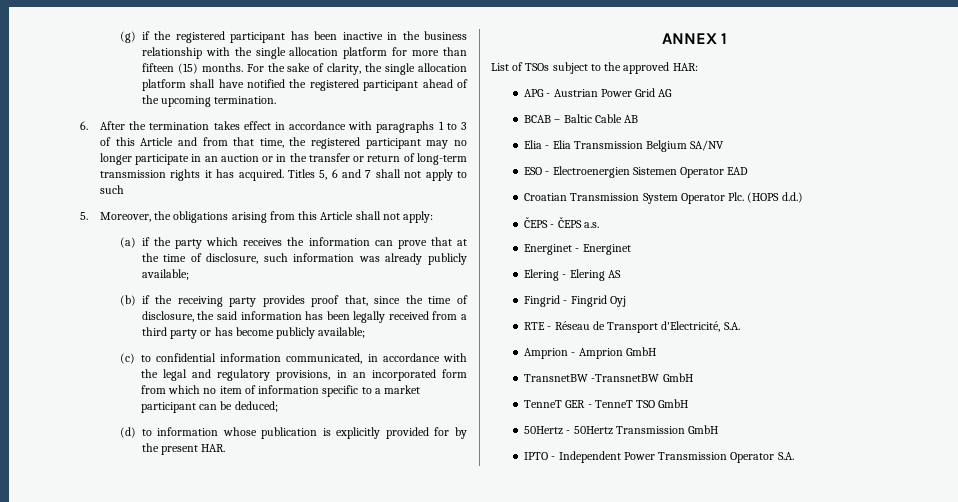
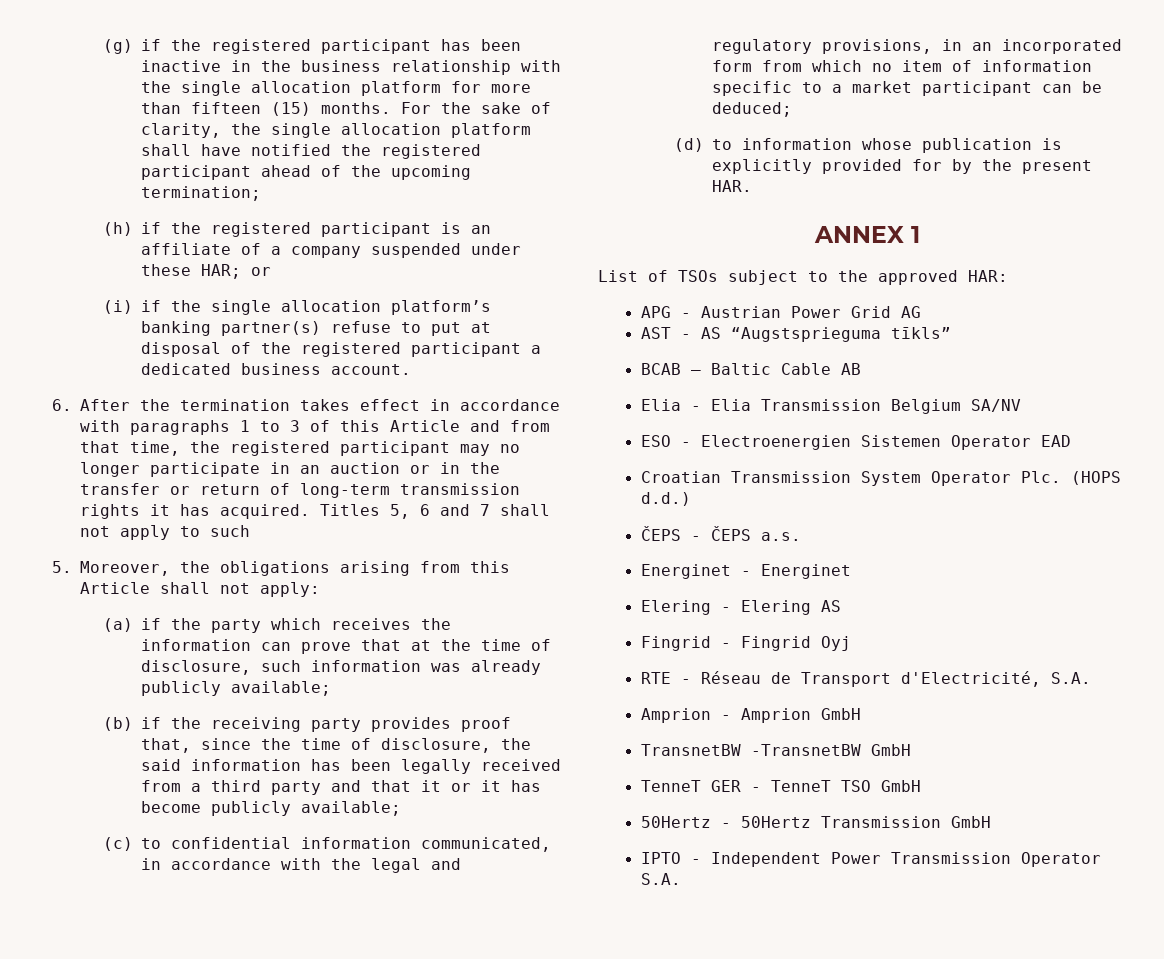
- For the sake of clarity, the single allocation platform shall have notified the registered participant ahead of the upcoming termination.
+ For the sake of clarity, the single allocation platform shall have notified the registered participant ahead of the upcoming termination;
+ (h) if the registered participant is an affiliate of a company suspended under these HAR; or
+ (i) if the single allocation platform’s banking partner(s) refuse to put at disposal of the registered participant a dedicated business account.
- (b) if the receiving party provides proof that, since the time of disclosure, the said information has been legally received from a third party or has become publicly available;
+ (b) if the receiving party provides proof that, since the time of disclosure, the said information has been legally received from a third party and that it or it has become publicly available;
+ AST - AS “Augstsprieguma tīkls”

